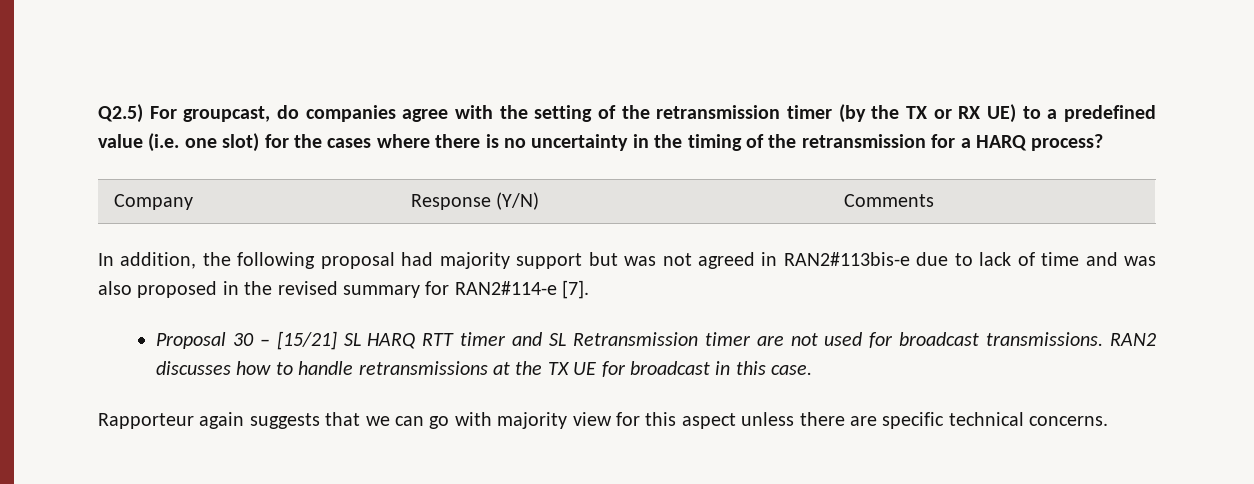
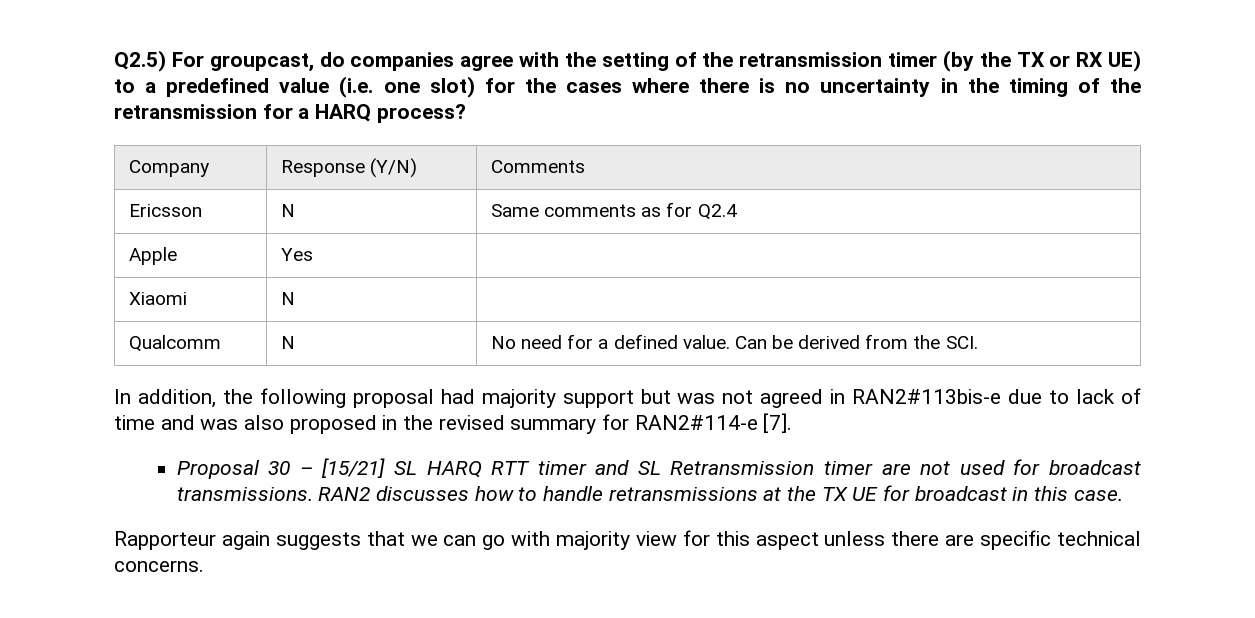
+ Ericsson | N | Same comments as for Q2.4
+ Apple | Yes |
+ Xiaomi | N |
+ Qualcomm | N | No need for a defined value. Can be derived from the SCI.

